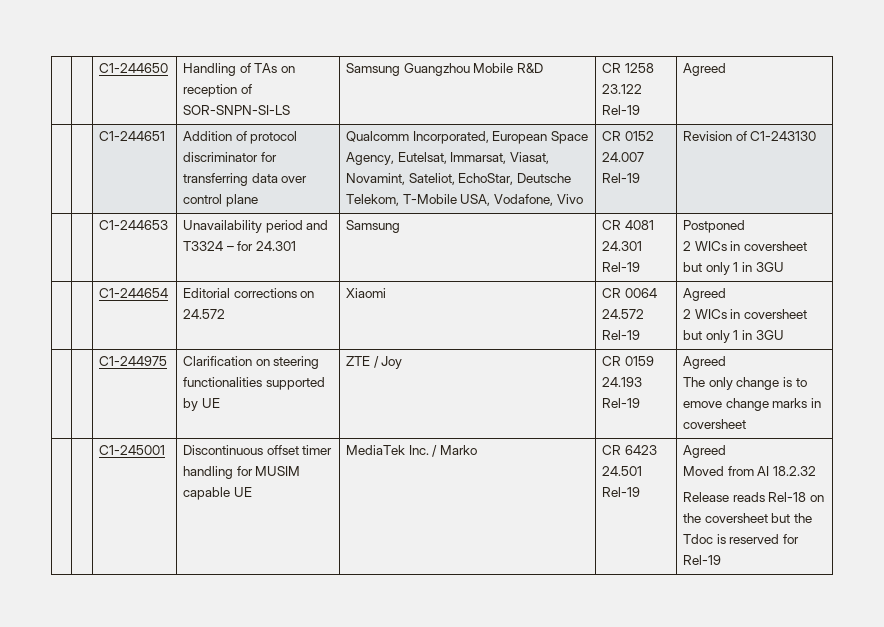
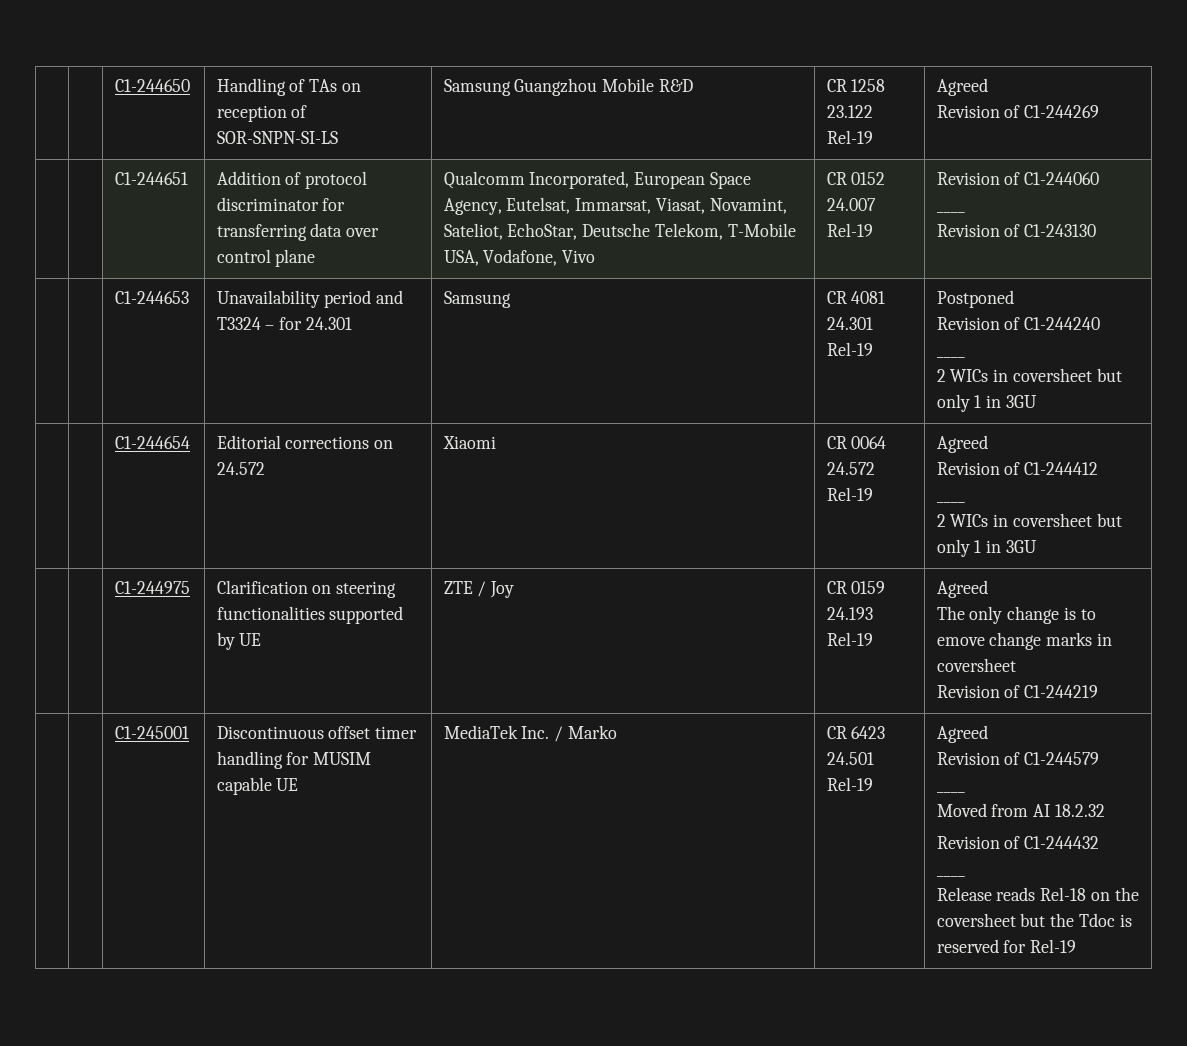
  | | C1-244650 | Handling of TAs on reception of SOR-SNPN-SI-LS | Samsung Guangzhou Mobile R&D | CR 1258 23.122 Rel-19 | Agreed
+ Revision of C1-244269
- | | C1-244651 | Addition of protocol discriminator for transferring data over control plane | Qualcomm Incorporated, European Space Agency, Eutelsat, Immarsat, Viasat, Novamint, Sateliot, EchoStar, Deutsche Telekom, T-Mobile USA, Vodafone, Vivo | CR 0152 24.007 Rel-19 | Revision of C1-243130
+ | | C1-244651 | Addition of protocol discriminator for transferring data over control plane | Qualcomm Incorporated, European Space Agency, Eutelsat, Immarsat, Viasat, Novamint, Sateliot, EchoStar, Deutsche Telekom, T-Mobile USA, Vodafone, Vivo | CR 0152 24.007 Rel-19 | Revision of C1-244060
+ ____
+ Revision of C1-243130
  | | C1-244653 | Unavailability period and T3324 – for 24.301 | Samsung | CR 4081 24.301 Rel-19 | Postponed
+ Revision of C1-244240
+ ____
  | | C1-244654 | Editorial corrections on 24.572 | Xiaomi | CR 0064 24.572 Rel-19 | Agreed
+ Revision of C1-244412
+ ____
  | | C1-244975 | Clarification on steering functionalities supported by UE | ZTE / Joy | CR 0159 24.193 Rel-19 | Agreed
  The only change is to emove change marks in coversheet
+ Revision of C1-244219
+ Revision of C1-244579
+ ____
+ Revision of C1-244432
+ ____

